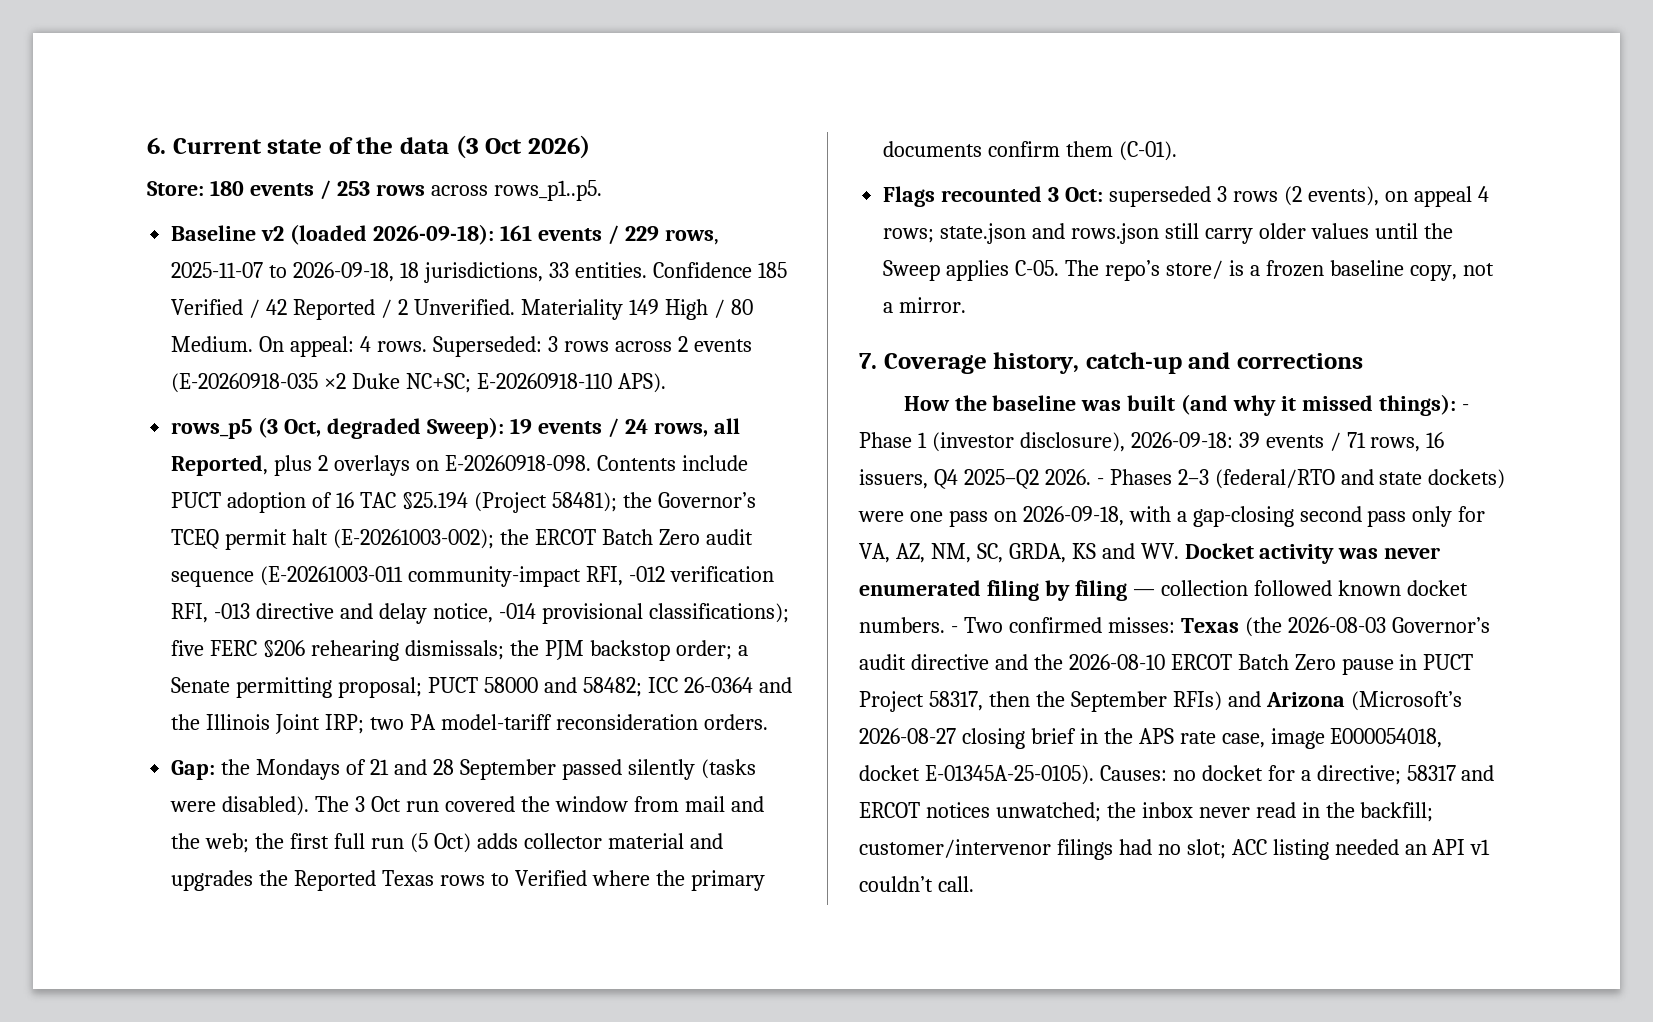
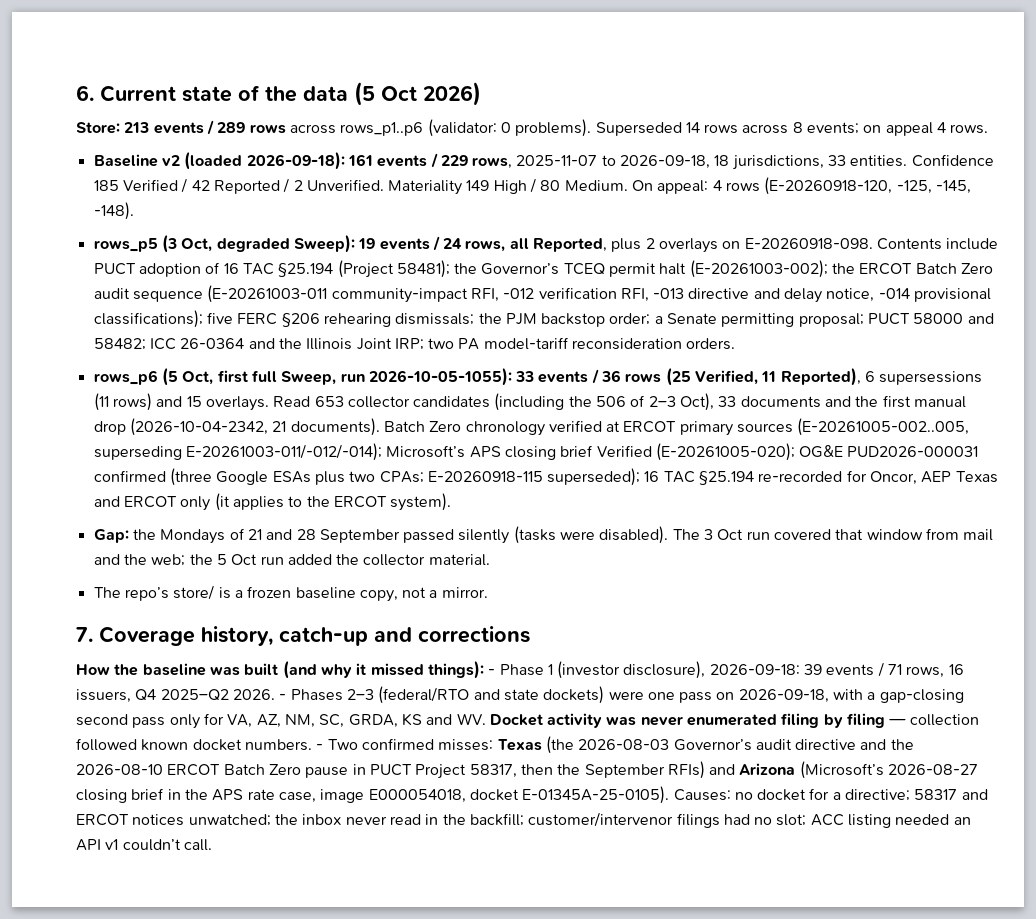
- 6. Current state of the data (3 Oct 2026)
+ 6. Current state of the data (5 Oct 2026)
- Store: 180 events / 253 rows across rows_p1..p5.
+ Store: 213 events / 289 rows across rows_p1..p6 (validator: 0 problems). Superseded 14 rows across 8 events; on appeal 4 rows.
- On appeal: 4 rows. Superseded: 3 rows across 2 events (E-20260918-035 ×2 Duke NC+SC; E-20260918-110 APS).
+ On appeal: 4 rows (E-20260918-120, -125, -145, -148).
+ rows_p6 (5 Oct, first full Sweep, run 2026-10-05-1055): 33 events / 36 rows (25 Verified, 11 Reported), 6 supersessions (11 rows) and 15 overlays. Read 653 collector candidates (including the 506 of 2–3 Oct), 33 documents and the first manual drop (2026-10-04-2342, 21 documents). Batch Zero chronology verified at ERCOT primary sources (E-20261005-002..005, superseding E-20261003-011/-012/-014); Microsoft’s APS closing brief Verified (E-20261005-020); OG&E PUD2026-000031 confirmed (three Google ESAs plus two CPAs; E-20260918-115 superseded); 16 TAC §25.194 re-recorded for Oncor, AEP Texas and ERCOT only (it applies to the ERCOT system).
- The 3 Oct run covered the window from mail and the web; the first full run (5 Oct) adds collector material and upgrades the Reported Texas rows to Verified where the primary documents confirm them (C-01).
- Flags recounted 3 Oct: superseded 3 rows (2 events), on appeal 4 rows; state.json and rows.json still carry older values until the Sweep applies C-05. The repo’s store/ is a frozen baseline copy, not a mirror.
+ The 3 Oct run covered that window from mail and the web; the 5 Oct run added the collector material.
+ The repo’s store/ is a frozen baseline copy, not a mirror.

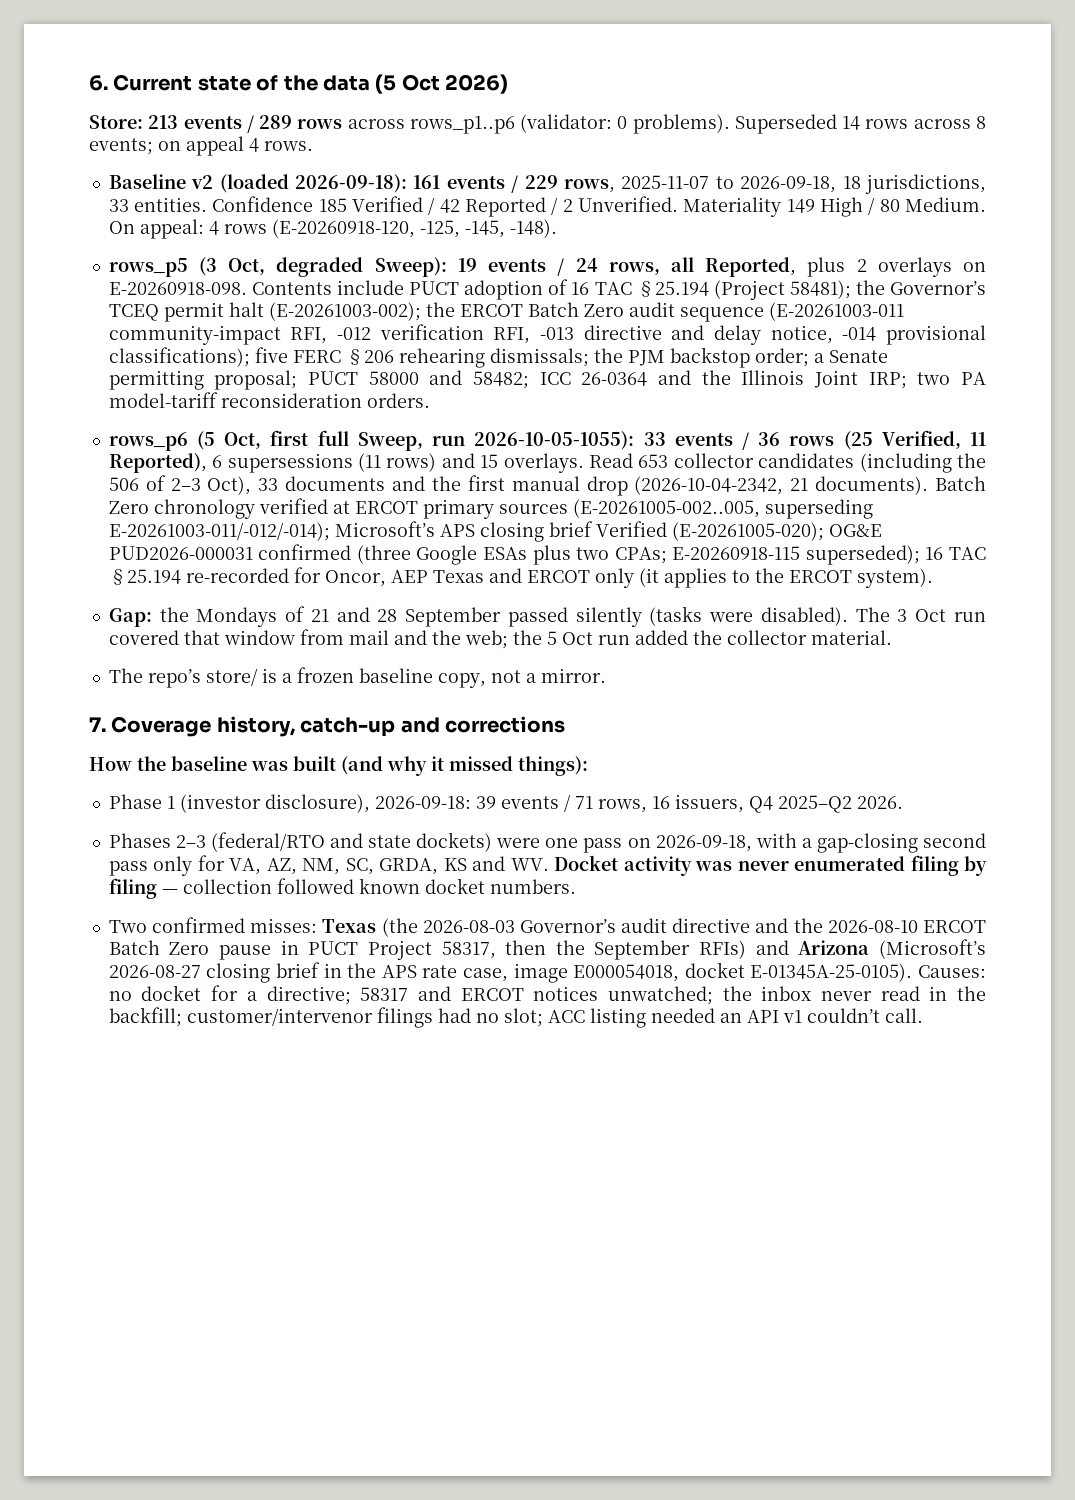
- How the baseline was built (and why it missed things): - Phase 1 (investor disclosure), 2026-09-18:
+ How the baseline was built (and why it missed things):
+ Phase 1 (investor disclosure), 2026-09-18:
- 39 events / 71 rows, 16 issuers, Q4 2025–Q2 2026. - Phases 2–3 (federal/RTO and state dockets) were one pass on 2026-09-18, with a gap-closing second pass only for VA, AZ, NM, SC, GRDA, KS and WV. Docket activity was never enumerated filing by filing — collection followed known docket numbers. - Two confirmed misses:
+ 39 events / 71 rows, 16 issuers, Q4 2025–Q2 2026.
+ Phases 2–3 (federal/RTO and state dockets) were one pass on 2026-09-18, with a gap-closing second pass only for VA, AZ, NM, SC, GRDA, KS and WV. Docket activity was never enumerated filing by filing — collection followed known docket numbers.
+ Two confirmed misses:

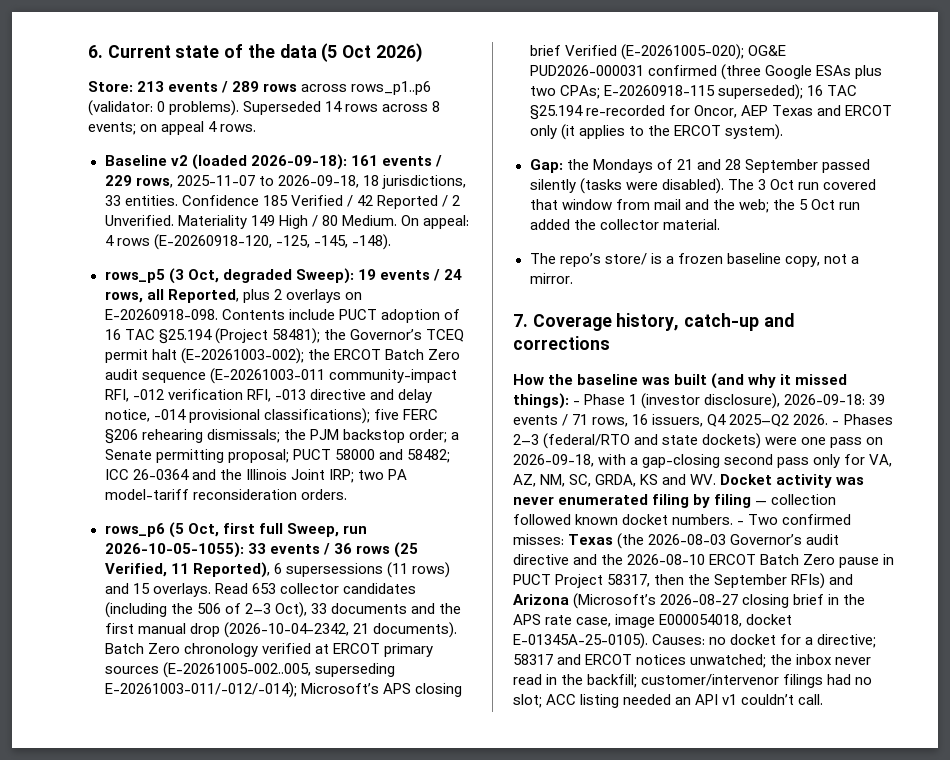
- How the baseline was built (and why it missed things):
- Phase 1 (investor disclosure), 2026-09-18:
+ How the baseline was built (and why it missed things): - Phase 1 (investor disclosure), 2026-09-18:
- 39 events / 71 rows, 16 issuers, Q4 2025–Q2 2026.
- Phases 2–3 (federal/RTO and state dockets) were one pass on 2026-09-18, with a gap-closing second pass only for VA, AZ, NM, SC, GRDA, KS and WV. Docket activity was never enumerated filing by filing — collection followed known docket numbers.
- Two confirmed misses:
+ 39 events / 71 rows, 16 issuers, Q4 2025–Q2 2026. - Phases 2–3 (federal/RTO and state dockets) were one pass on 2026-09-18, with a gap-closing second pass only for VA, AZ, NM, SC, GRDA, KS and WV. Docket activity was never enumerated filing by filing — collection followed known docket numbers. - Two confirmed misses:

